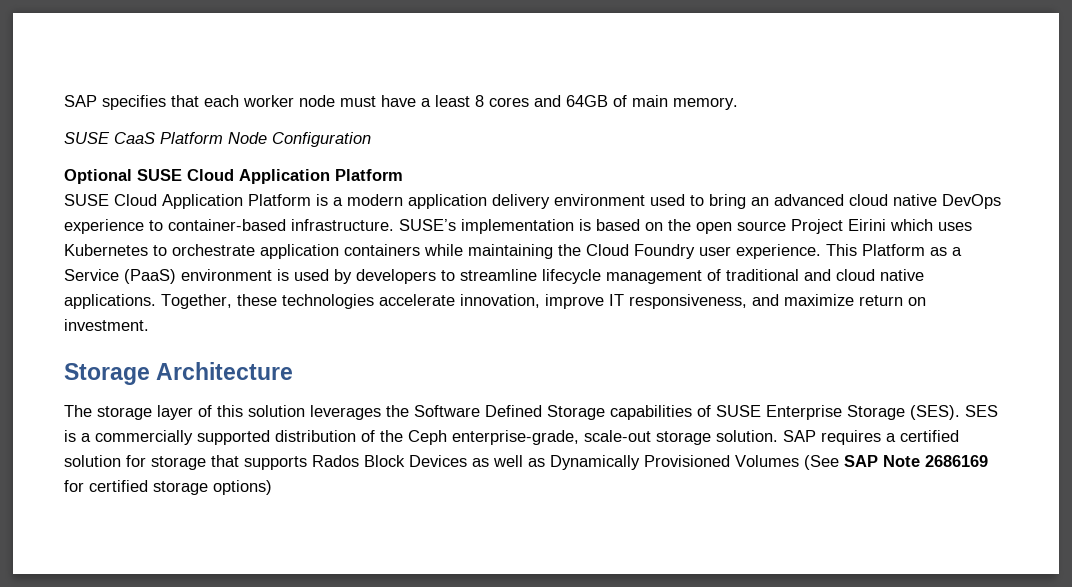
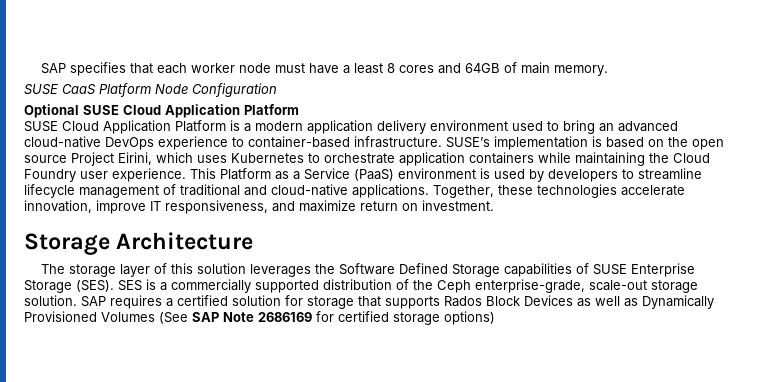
- SUSE Cloud Application Platform is a modern application delivery environment used to bring an advanced cloud native DevOps experience to container-based infrastructure.
+ SUSE Cloud Application Platform is a modern application delivery environment used to bring an advanced cloud-native DevOps experience to container-based infrastructure.
- SUSE’s implementation is based on the open source Project Eirini which uses Kubernetes to orchestrate application containers while maintaining the Cloud Foundry user experience.
+ SUSE’s implementation is based on the open source Project Eirini, which uses Kubernetes to orchestrate application containers while maintaining the Cloud Foundry user experience.
- This Platform as a Service (PaaS) environment is used by developers to streamline lifecycle management of traditional and cloud native applications.
+ This Platform as a Service (PaaS) environment is used by developers to streamline lifecycle management of traditional and cloud-native applications.

